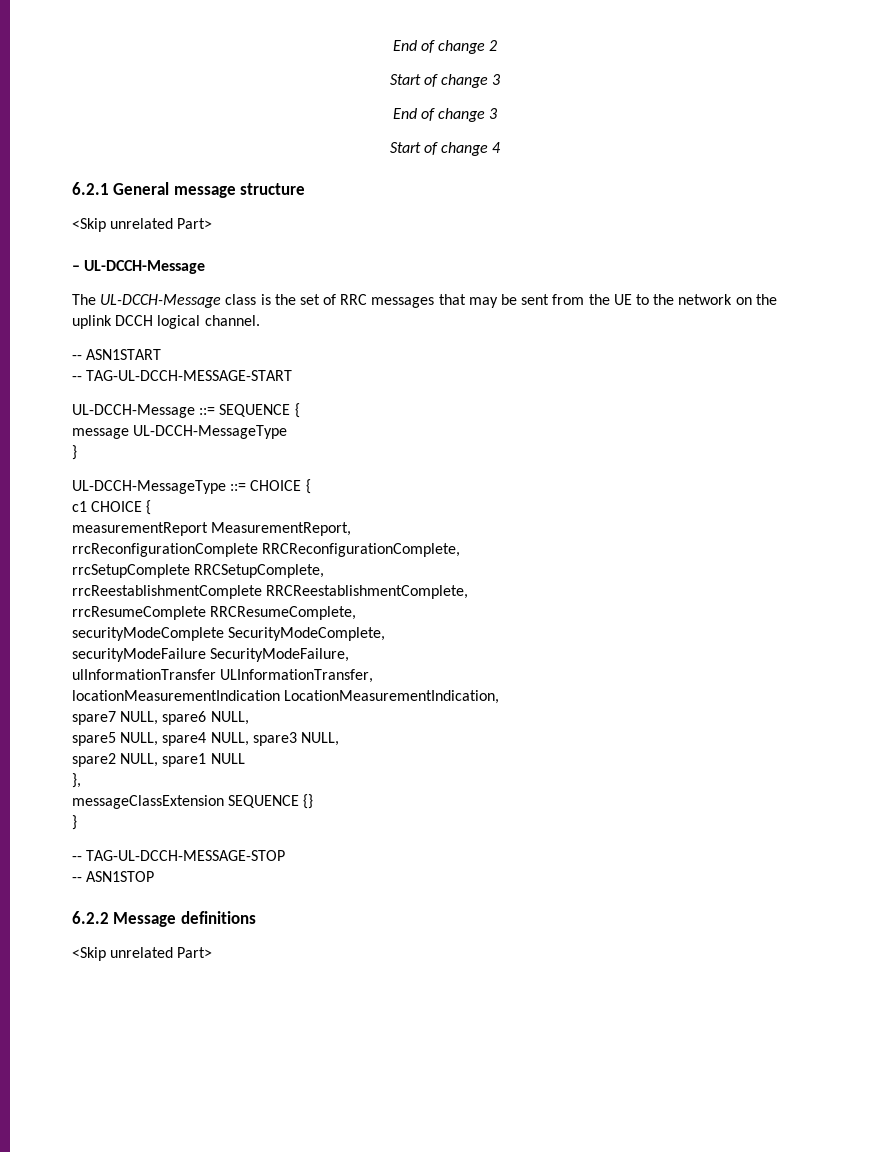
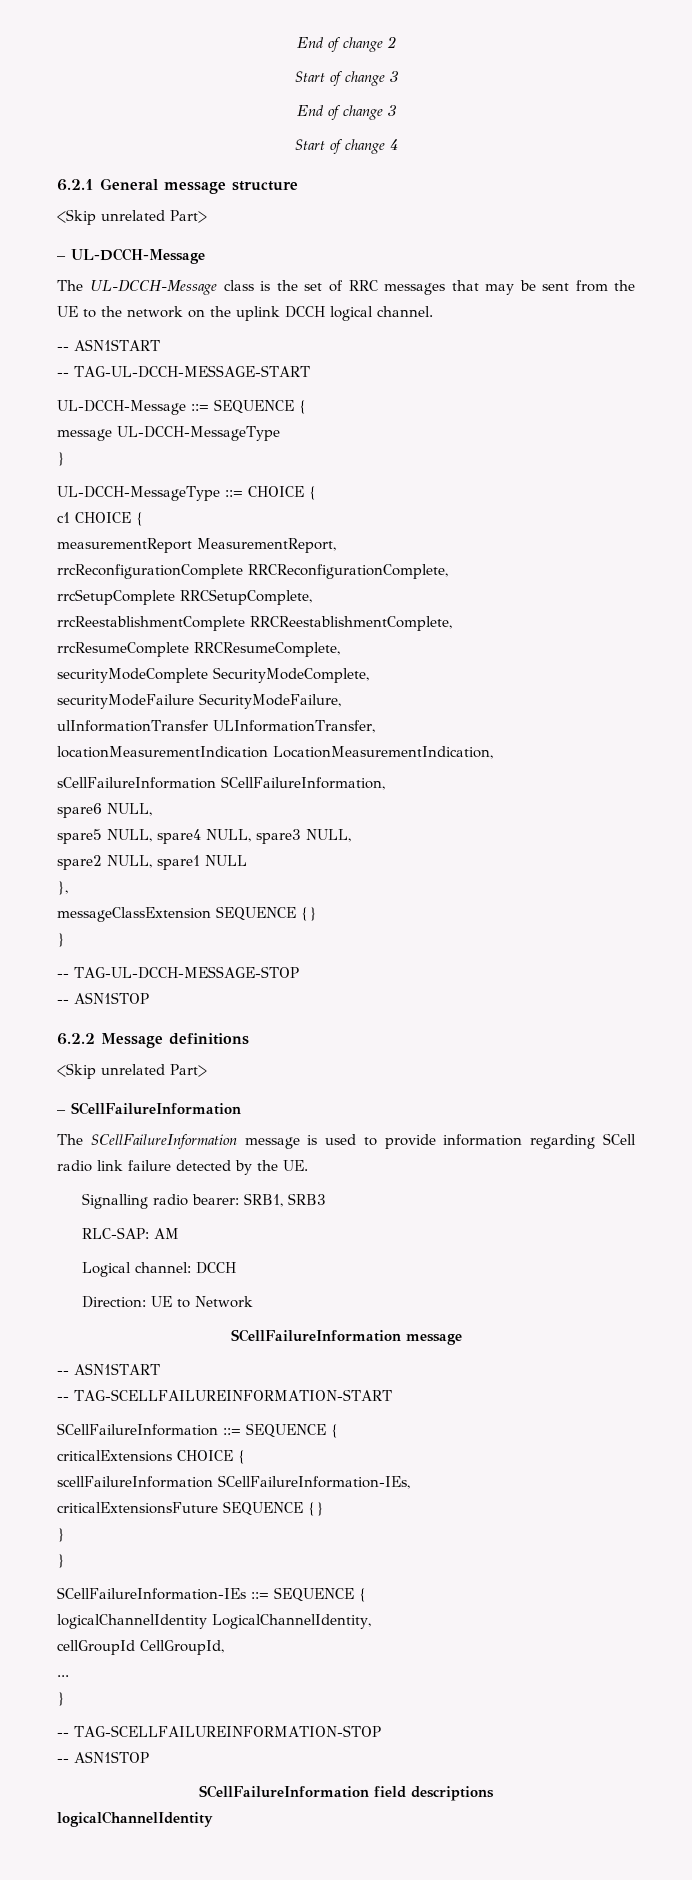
- spare7 NULL, spare6 NULL,
+ sCellFailureInformation SCellFailureInformation,
+ spare6 NULL,
+ – SCellFailureInformation
+ The SCellFailureInformation message is used to provide information regarding SCell radio link failure detected by the UE.
+ Signalling radio bearer: SRB1, SRB3
+ RLC-SAP: AM
+ Logical channel: DCCH
+ Direction: UE to Network
+ SCellFailureInformation message
+ -- ASN1START
+ -- TAG-SCELLFAILUREINFORMATION-START
+ SCellFailureInformation ::= SEQUENCE {
+ criticalExtensions CHOICE {
+ scellFailureInformation SCellFailureInformation-IEs,
+ criticalExtensionsFuture SEQUENCE {}
+ }
+ }
+ SCellFailureInformation-IEs ::= SEQUENCE {
+ logicalChannelIdentity LogicalChannelIdentity,
+ cellGroupId CellGroupId,
+ ...
+ }
+ -- TAG-SCELLFAILUREINFORMATION-STOP
+ -- ASN1STOP
+ SCellFailureInformation field descriptions
+ logicalChannelIdentity

